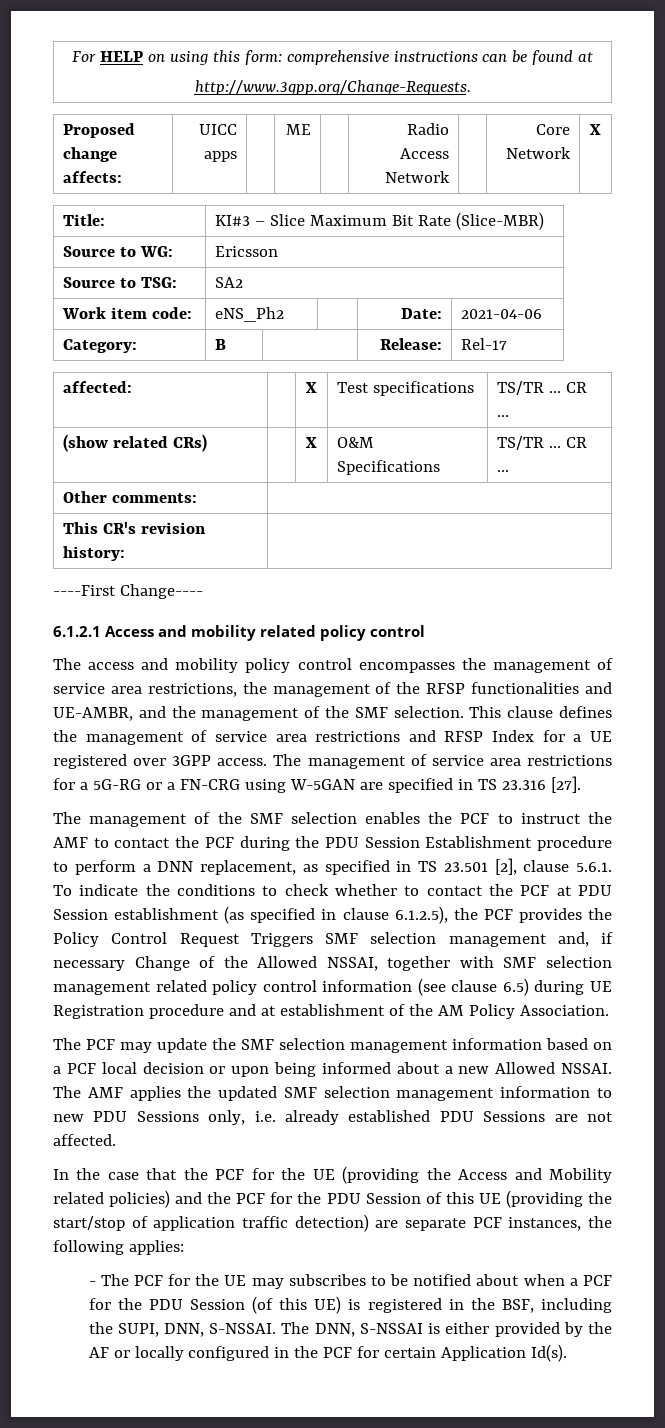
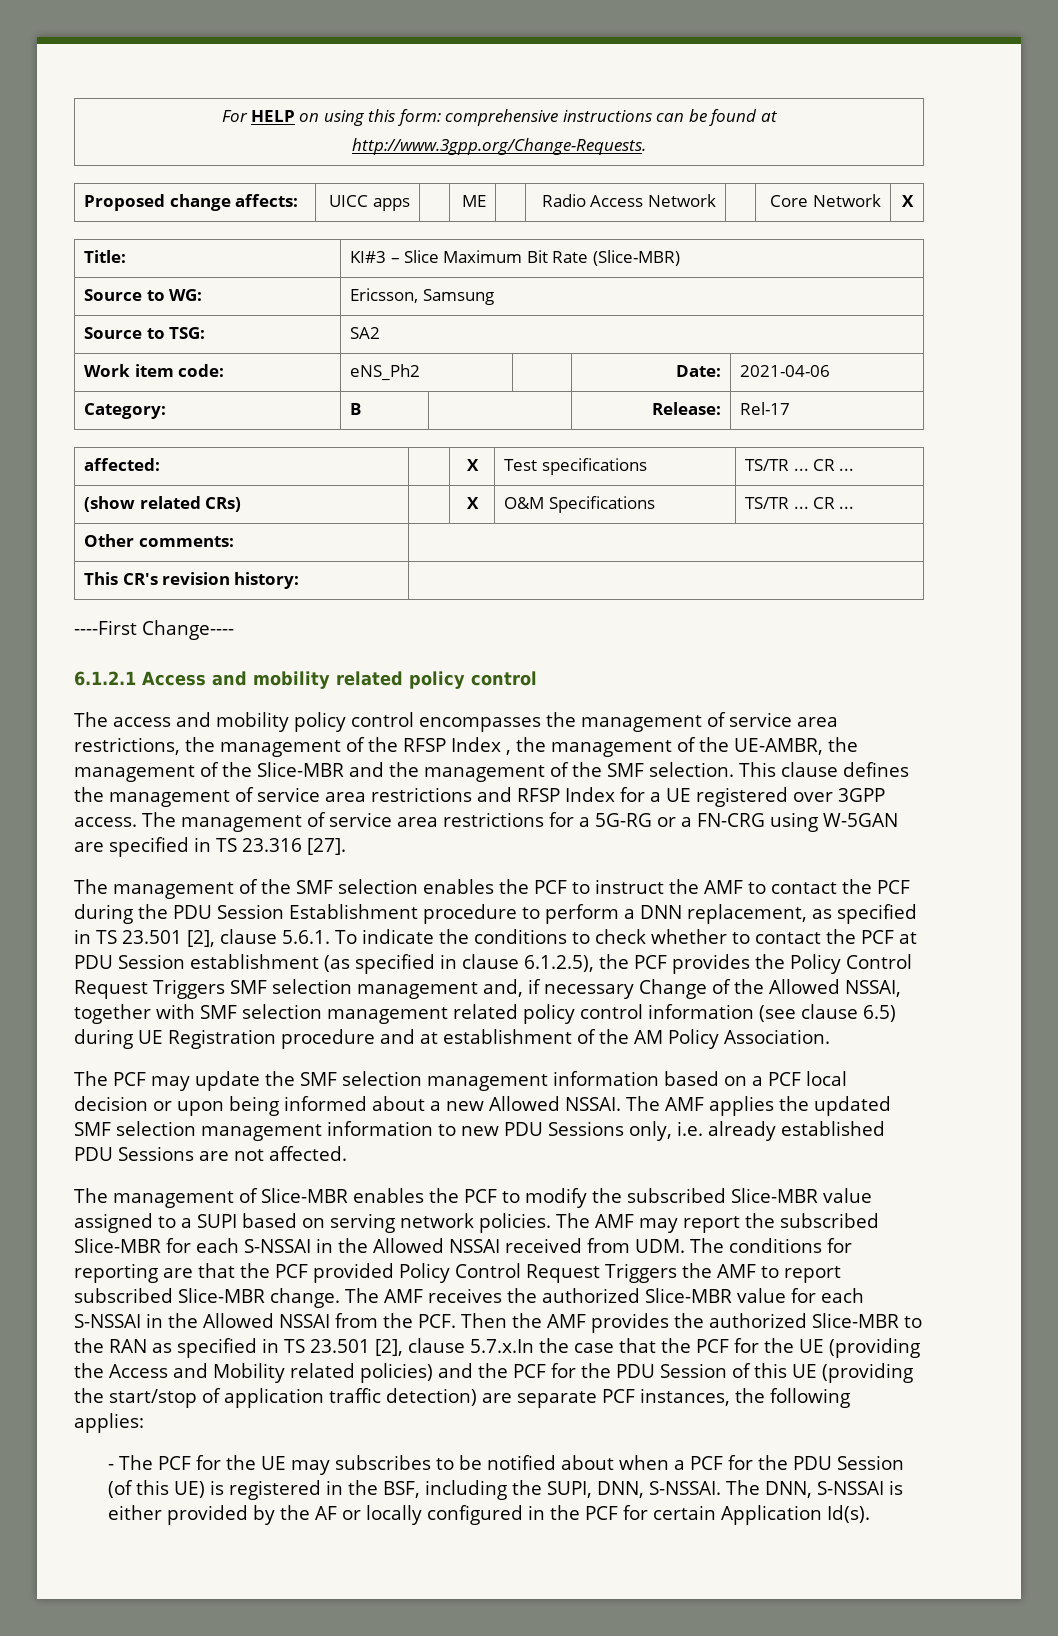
- Source to WG: | Ericsson
+ Source to WG: | Ericsson, Samsung
- The access and mobility policy control encompasses the management of service area restrictions, the management of the RFSP functionalities and UE-AMBR, and the management of the SMF selection.
+ The access and mobility policy control encompasses the management of service area restrictions, the management of the RFSP Index , the management of the UE-AMBR, the management of the Slice-MBR and the management of the SMF selection.
- In the case that the PCF for the UE (providing the Access and Mobility related policies) and the PCF for the PDU Session of this UE (providing the start/stop of application traffic detection) are separate PCF instances, the following applies:
+ The management of Slice-MBR enables the PCF to modify the subscribed Slice-MBR value assigned to a SUPI based on serving network policies. The AMF may report the subscribed Slice-MBR for each S-NSSAI in the Allowed NSSAI received from UDM. The conditions for reporting are that the PCF provided Policy Control Request Triggers the AMF to report subscribed Slice-MBR change. The AMF receives the authorized Slice-MBR value for each S-NSSAI in the Allowed NSSAI from the PCF. Then the AMF provides the authorized Slice-MBR to the RAN as specified in TS 23.501 [2], clause 5.7.x.In the case that the PCF for the UE (providing the Access and Mobility related policies) and the PCF for the PDU Session of this UE (providing the start/stop of application traffic detection) are separate PCF instances, the following applies:

